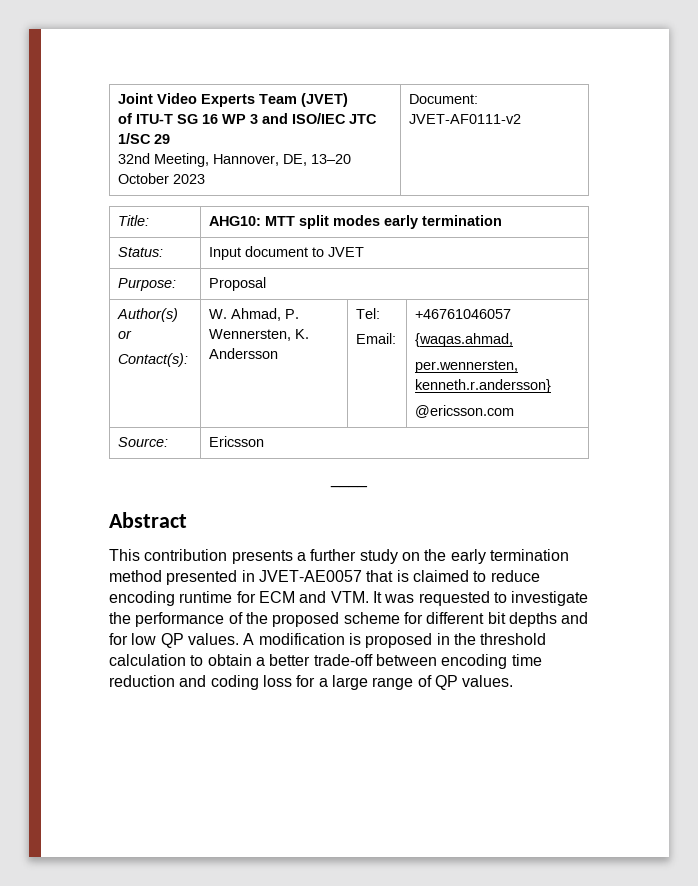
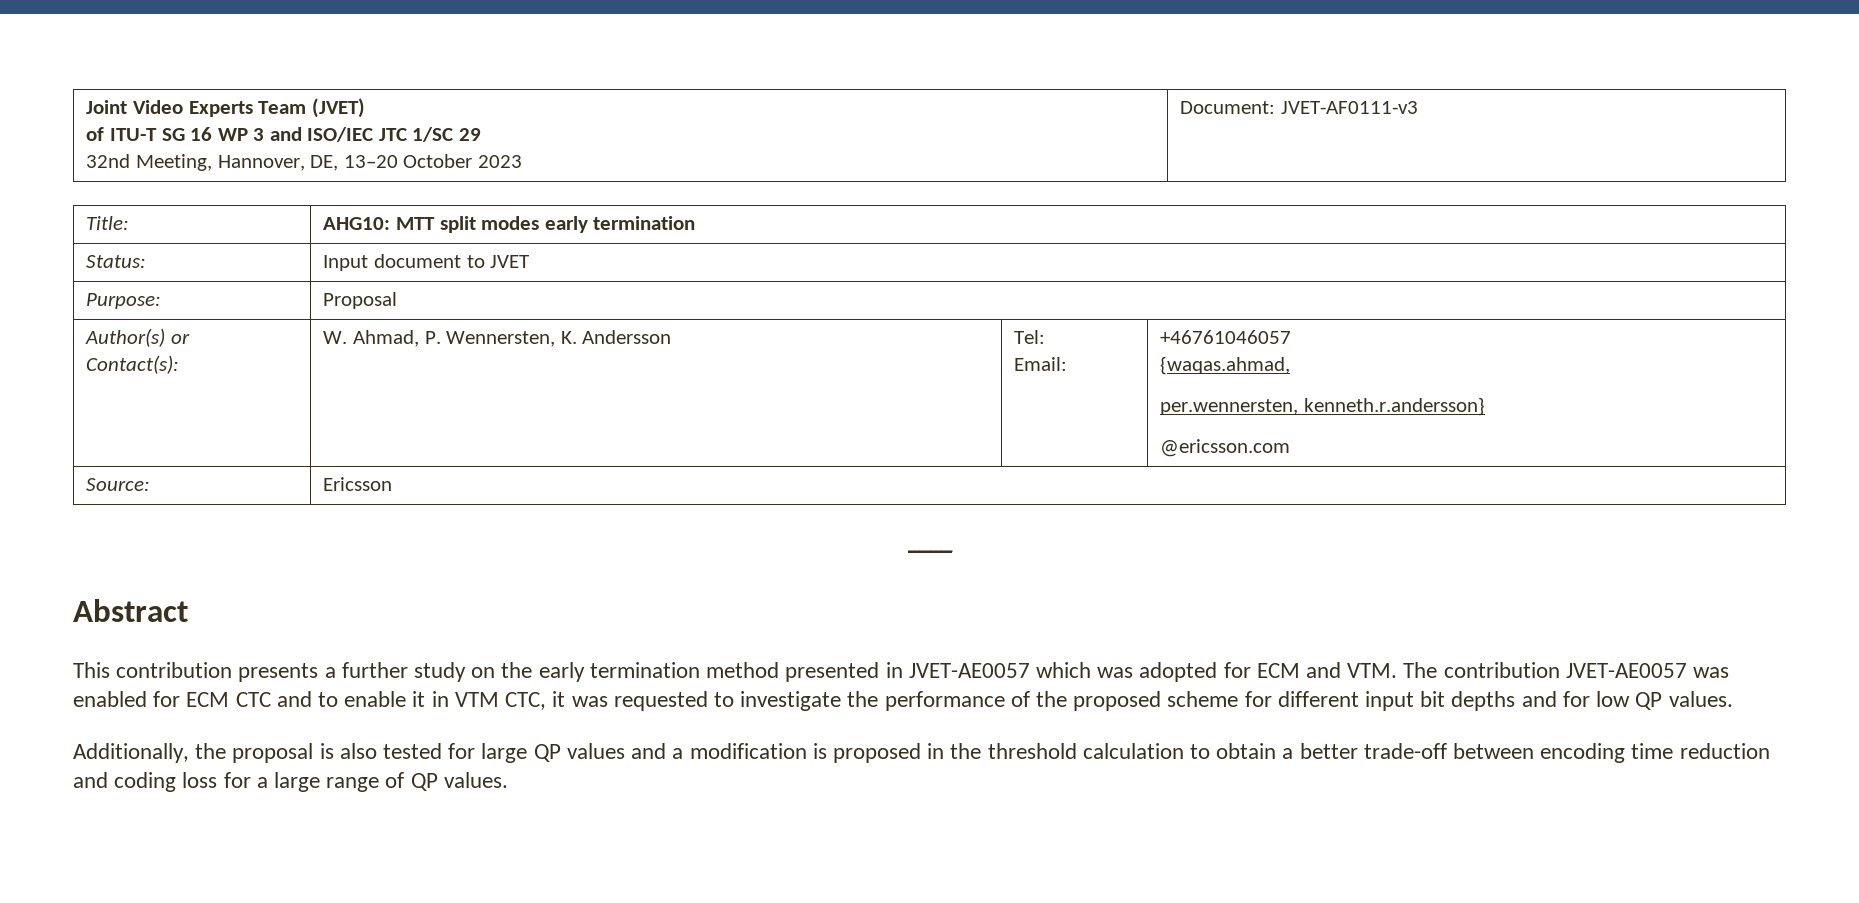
  Joint Video Experts Team (JVET)
  of ITU-T SG 16 WP 3 and ISO/IEC JTC 1/SC 29
- 32nd Meeting, Hannover, DE, 13–20 October 2023 | Document: JVET-AF0111-v2
+ 32nd Meeting, Hannover, DE, 13–20 October 2023 | Document: JVET-AF0111-v3
- This contribution presents a further study on the early termination method presented in JVET-AE0057 that is claimed to reduce encoding runtime for ECM and VTM. It was requested to investigate the performance of the proposed scheme for different bit depths and for low QP values. A modification is proposed in the threshold calculation to obtain a better trade-off between encoding time reduction and coding loss for a large range of QP values.
+ This contribution presents a further study on the early termination method presented in JVET-AE0057 which was adopted for ECM and VTM. The contribution JVET-AE0057 was enabled for ECM CTC and to enable it in VTM CTC, it was requested to investigate the performance of the proposed scheme for different input bit depths and for low QP values.
+ Additionally, the proposal is also tested for large QP values and a modification is proposed in the threshold calculation to obtain a better trade-off between encoding time reduction and coding loss for a large range of QP values.

